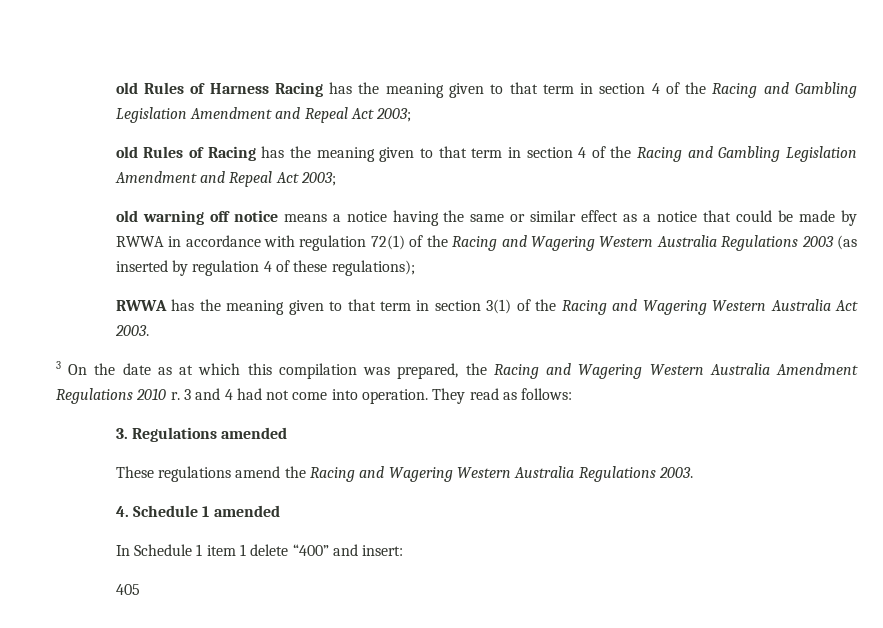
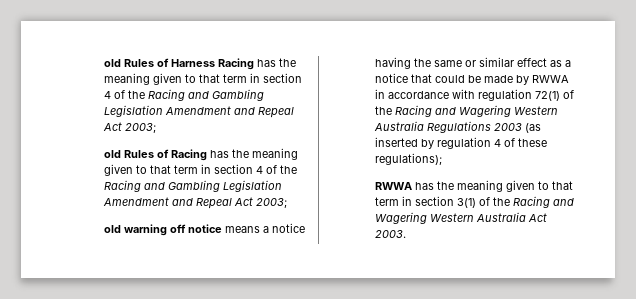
- 3 On the date as at which this compilation was prepared, the Racing and Wagering Western Australia Amendment Regulations 2010 r. 3 and 4 had not come into operation. They read as follows:
- 3. Regulations amended
- These regulations amend the Racing and Wagering Western Australia Regulations 2003.
- 4. Schedule 1 amended
- In Schedule 1 item 1 delete “400” and insert:
- 405

